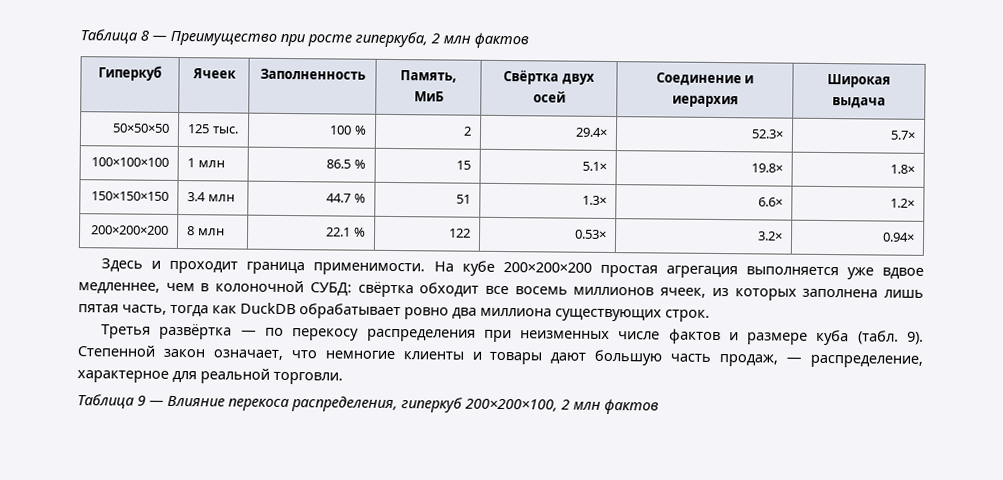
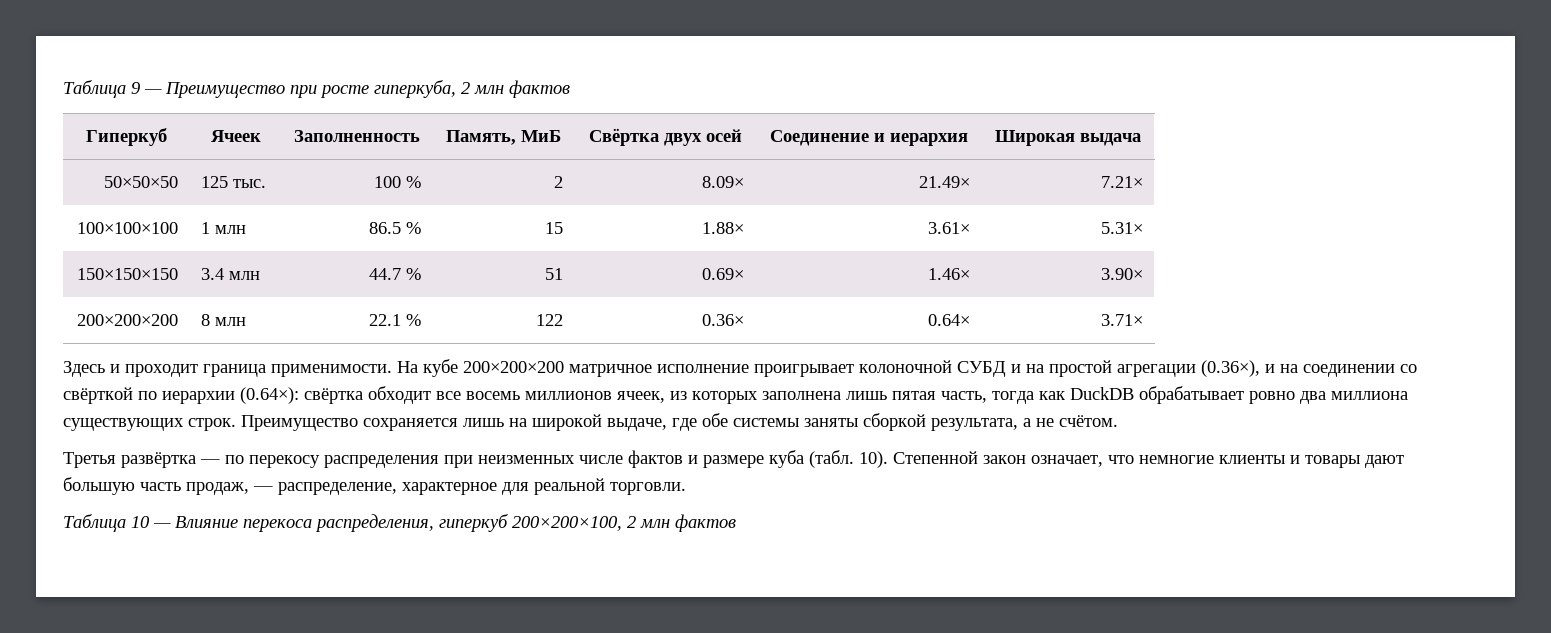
- Таблица 8 — Преимущество при росте гиперкуба, 2 млн фактов
+ Таблица 9 — Преимущество при росте гиперкуба, 2 млн фактов
- 50×50×50 | 125 тыс. | 100 % | 2 | 29.4× | 52.3× | 5.7×
+ 50×50×50 | 125 тыс. | 100 % | 2 | 8.09× | 21.49× | 7.21×
- 100×100×100 | 1 млн | 86.5 % | 15 | 5.1× | 19.8× | 1.8×
+ 100×100×100 | 1 млн | 86.5 % | 15 | 1.88× | 3.61× | 5.31×
- 150×150×150 | 3.4 млн | 44.7 % | 51 | 1.3× | 6.6× | 1.2×
+ 150×150×150 | 3.4 млн | 44.7 % | 51 | 0.69× | 1.46× | 3.90×
- 200×200×200 | 8 млн | 22.1 % | 122 | 0.53× | 3.2× | 0.94×
+ 200×200×200 | 8 млн | 22.1 % | 122 | 0.36× | 0.64× | 3.71×
- На кубе 200×200×200 простая агрегация выполняется уже вдвое медленнее, чем в колоночной СУБД: свёртка обходит все восемь миллионов ячеек, из которых заполнена лишь пятая часть, тогда как DuckDB обрабатывает ровно два миллиона существующих строк.
+ На кубе 200×200×200 матричное исполнение проигрывает колоночной СУБД и на простой агрегации (0.36×), и на соединении со свёрткой по иерархии (0.64×): свёртка обходит все восемь миллионов ячеек, из которых заполнена лишь пятая часть, тогда как DuckDB обрабатывает ровно два миллиона существующих строк. Преимущество сохраняется лишь на широкой выдаче, где обе системы заняты сборкой результата, а не счётом.
- 9).
+ 10).
- Таблица 9 — Влияние перекоса распределения, гиперкуб 200×200×100, 2 млн фактов
+ Таблица 10 — Влияние перекоса распределения, гиперкуб 200×200×100, 2 млн фактов

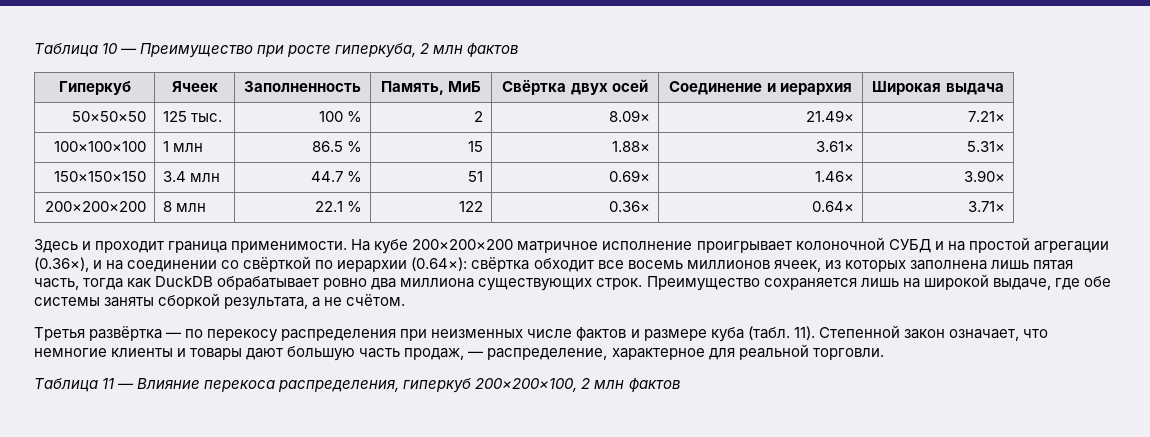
- Таблица 9 — Преимущество при росте гиперкуба, 2 млн фактов
+ Таблица 10 — Преимущество при росте гиперкуба, 2 млн фактов
- 10).
+ 11).
- Таблица 10 — Влияние перекоса распределения, гиперкуб 200×200×100, 2 млн фактов
+ Таблица 11 — Влияние перекоса распределения, гиперкуб 200×200×100, 2 млн фактов

